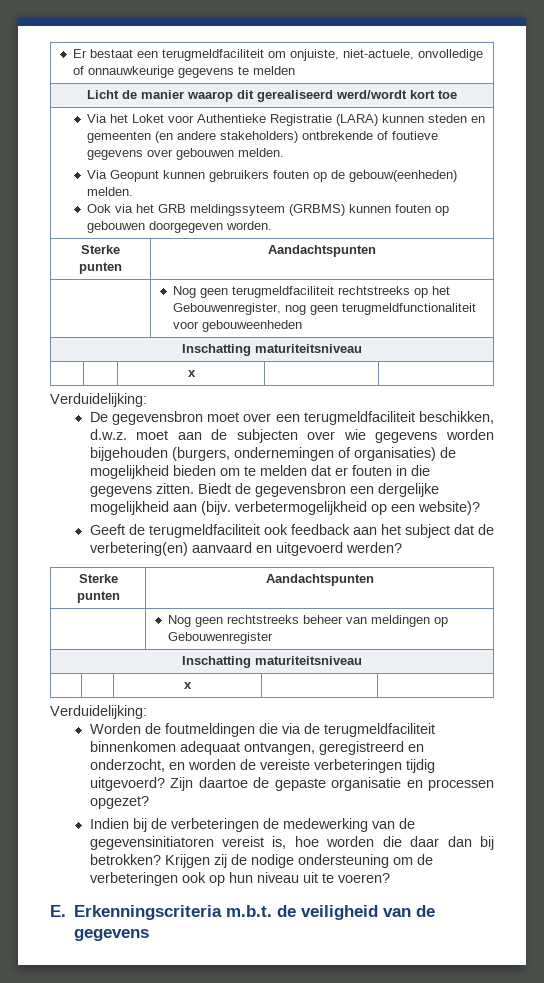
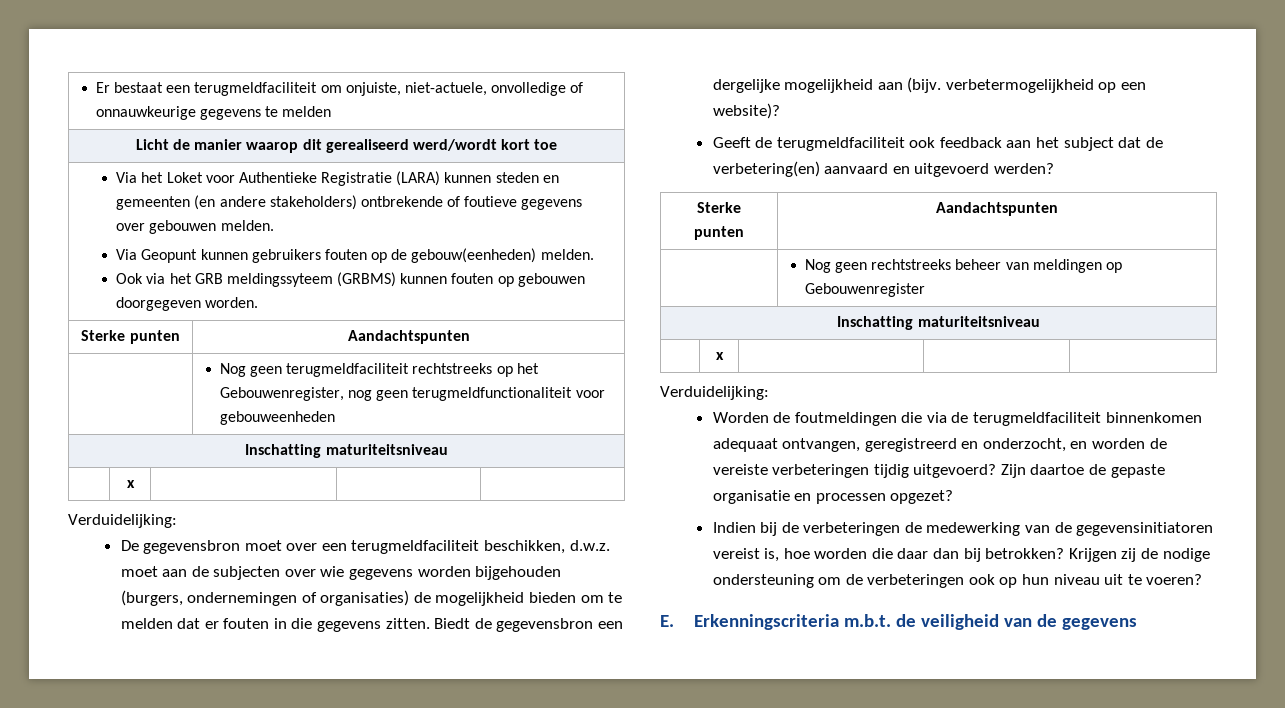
  | Nog geen terugmeldfaciliteit rechtstreeks op het Gebouwenregister, nog geen terugmeldfunctionaliteit voor gebouweenheden
  Inschatting maturiteitsniveau
- | | x | |
+ | x | | |
  | Nog geen rechtstreeks beheer van meldingen op Gebouwenregister
  Inschatting maturiteitsniveau
- | | x | |
+ | x | | |

